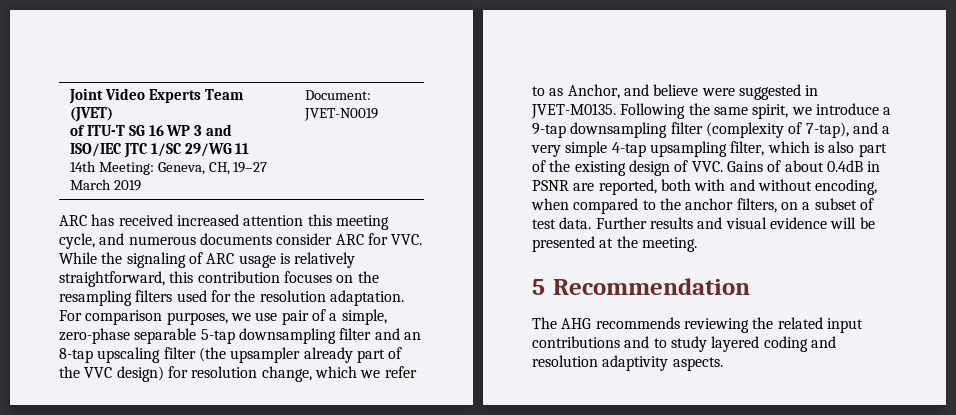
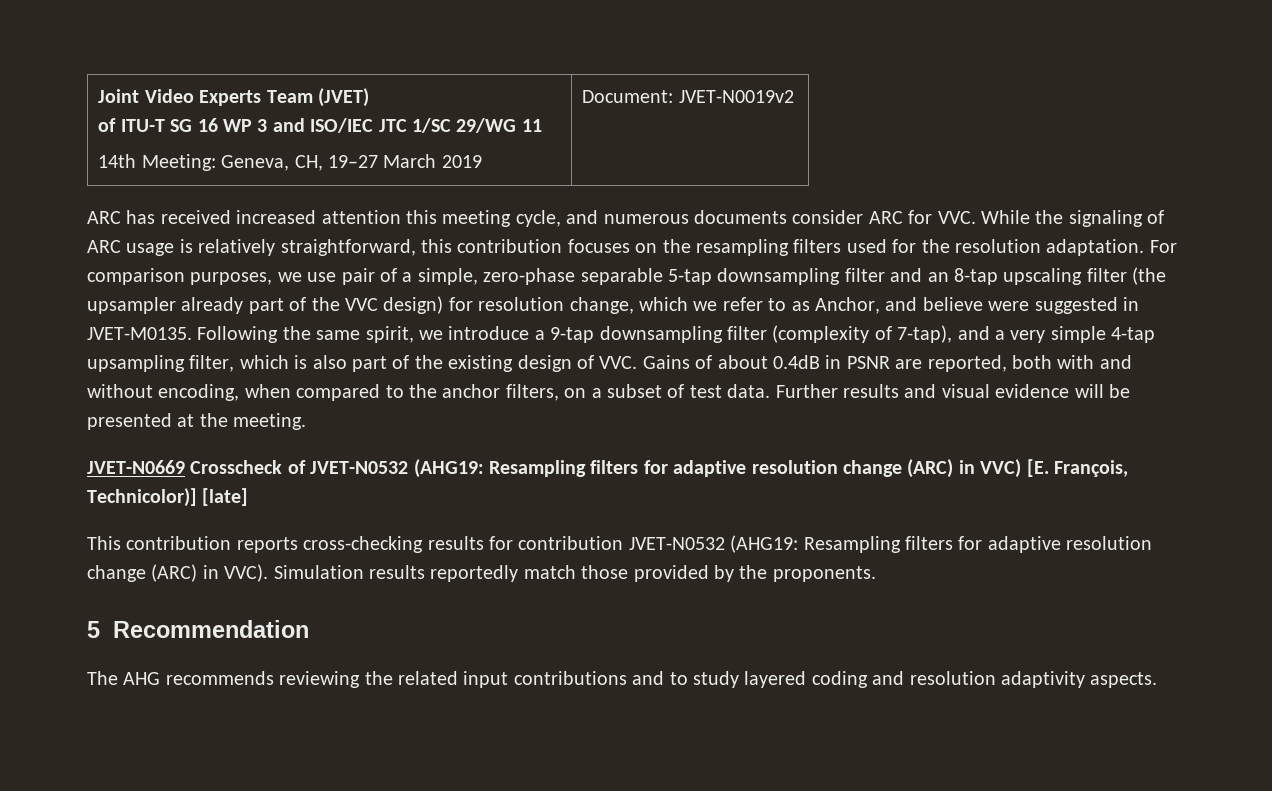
  Joint Video Experts Team (JVET)
  of ITU-T SG 16 WP 3 and ISO/IEC JTC 1/SC 29/WG 11
- 14th Meeting: Geneva, CH, 19–27 March 2019 | Document: JVET-N0019
+ 14th Meeting: Geneva, CH, 19–27 March 2019 | Document: JVET-N0019v2
+ JVET-N0669 Crosscheck of JVET-N0532 (AHG19: Resampling filters for adaptive resolution change (ARC) in VVC) [E. François, Technicolor)] [late]
+ This contribution reports cross-checking results for contribution JVET-N0532 (AHG19: Resampling filters for adaptive resolution change (ARC) in VVC). Simulation results reportedly match those provided by the proponents.

